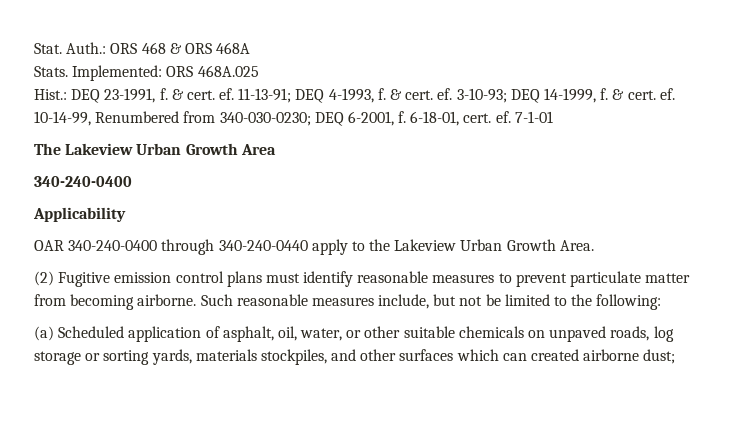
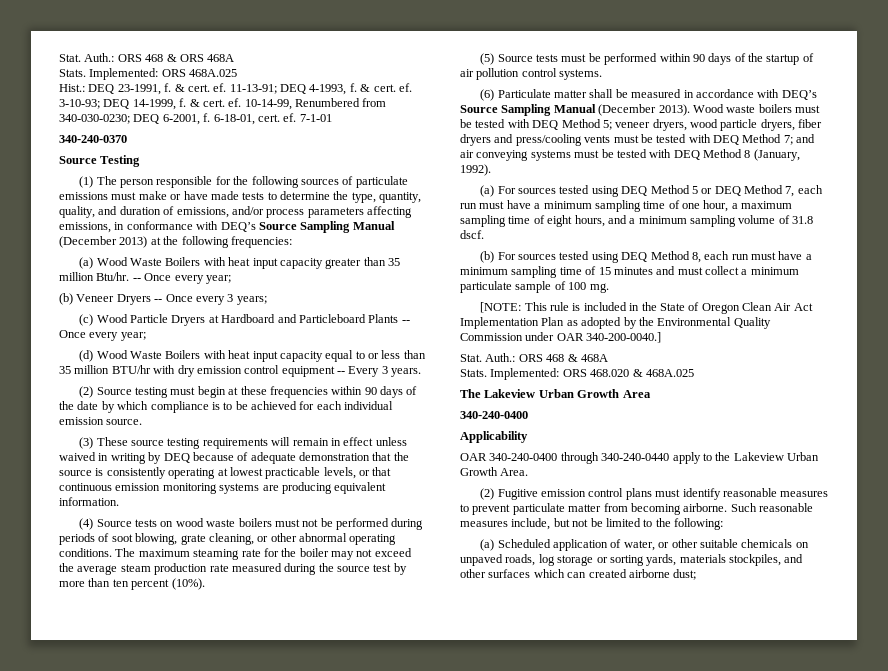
+ 340-240-0370
+ Source Testing
+ (1) The person responsible for the following sources of particulate emissions must make or have made tests to determine the type, quantity, quality, and duration of emissions, and/or process parameters affecting emissions, in conformance with DEQ’s Source Sampling Manual (December 2013) at the following frequencies:
+ (a) Wood Waste Boilers with heat input capacity greater than 35 million Btu/hr. -- Once every year;
+ (b) Veneer Dryers -- Once every 3 years;
+ (c) Wood Particle Dryers at Hardboard and Particleboard Plants -- Once every year;
+ (d) Wood Waste Boilers with heat input capacity equal to or less than 35 million BTU/hr with dry emission control equipment -- Every 3 years.
+ (2) Source testing must begin at these frequencies within 90 days of the date by which compliance is to be achieved for each individual emission source.
+ (3) These source testing requirements will remain in effect unless waived in writing by DEQ because of adequate demonstration that the source is consistently operating at lowest practicable levels, or that continuous emission monitoring systems are producing equivalent information.
+ (4) Source tests on wood waste boilers must not be performed during periods of soot blowing, grate cleaning, or other abnormal operating conditions. The maximum steaming rate for the boiler may not exceed the average steam production rate measured during the source test by more than ten percent (10%).
+ (5) Source tests must be performed within 90 days of the startup of air pollution control systems.
+ (6) Particulate matter shall be measured in accordance with DEQ’s Source Sampling Manual (December 2013). Wood waste boilers must be tested with DEQ Method 5; veneer dryers, wood particle dryers, fiber dryers and press/cooling vents must be tested with DEQ Method 7; and air conveying systems must be tested with DEQ Method 8 (January, 1992).
+ (a) For sources tested using DEQ Method 5 or DEQ Method 7, each run must have a minimum sampling time of one hour, a maximum sampling time of eight hours, and a minimum sampling volume of 31.8 dscf.
+ (b) For sources tested using DEQ Method 8, each run must have a minimum sampling time of 15 minutes and must collect a minimum particulate sample of 100 mg.
+ [NOTE: This rule is included in the State of Oregon Clean Air Act Implementation Plan as adopted by the Environmental Quality Commission under OAR 340-200-0040.]
+ Stat. Auth.: ORS 468 & 468A
+ Stats. Implemented: ORS 468.020 & 468A.025
- (a) Scheduled application of asphalt, oil, water, or other suitable chemicals on unpaved roads, log storage or sorting yards, materials stockpiles, and other surfaces which can created airborne dust;
+ (a) Scheduled application of water, or other suitable chemicals on unpaved roads, log storage or sorting yards, materials stockpiles, and other surfaces which can created airborne dust;

